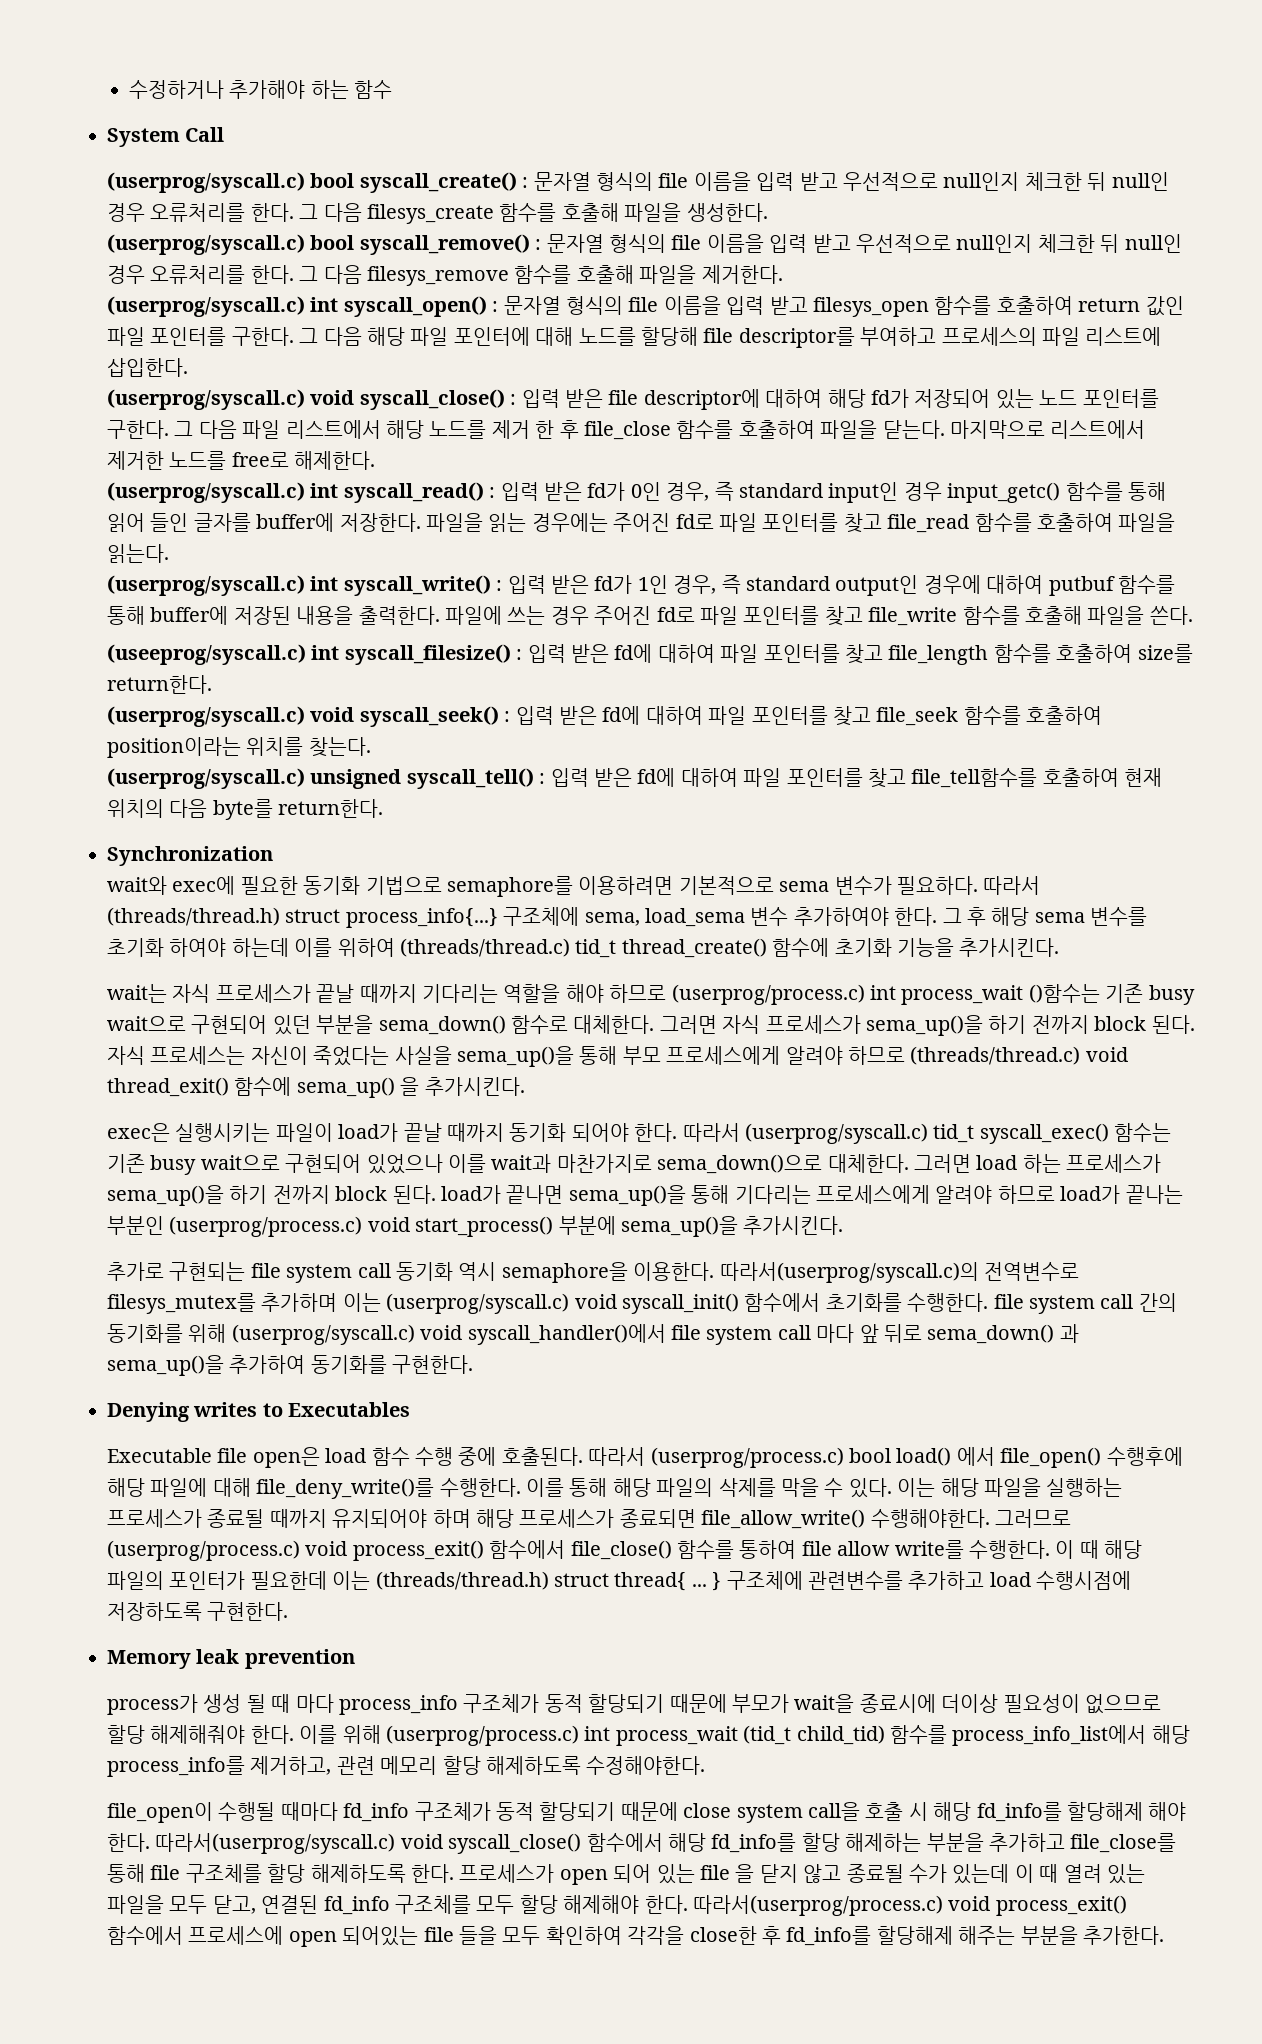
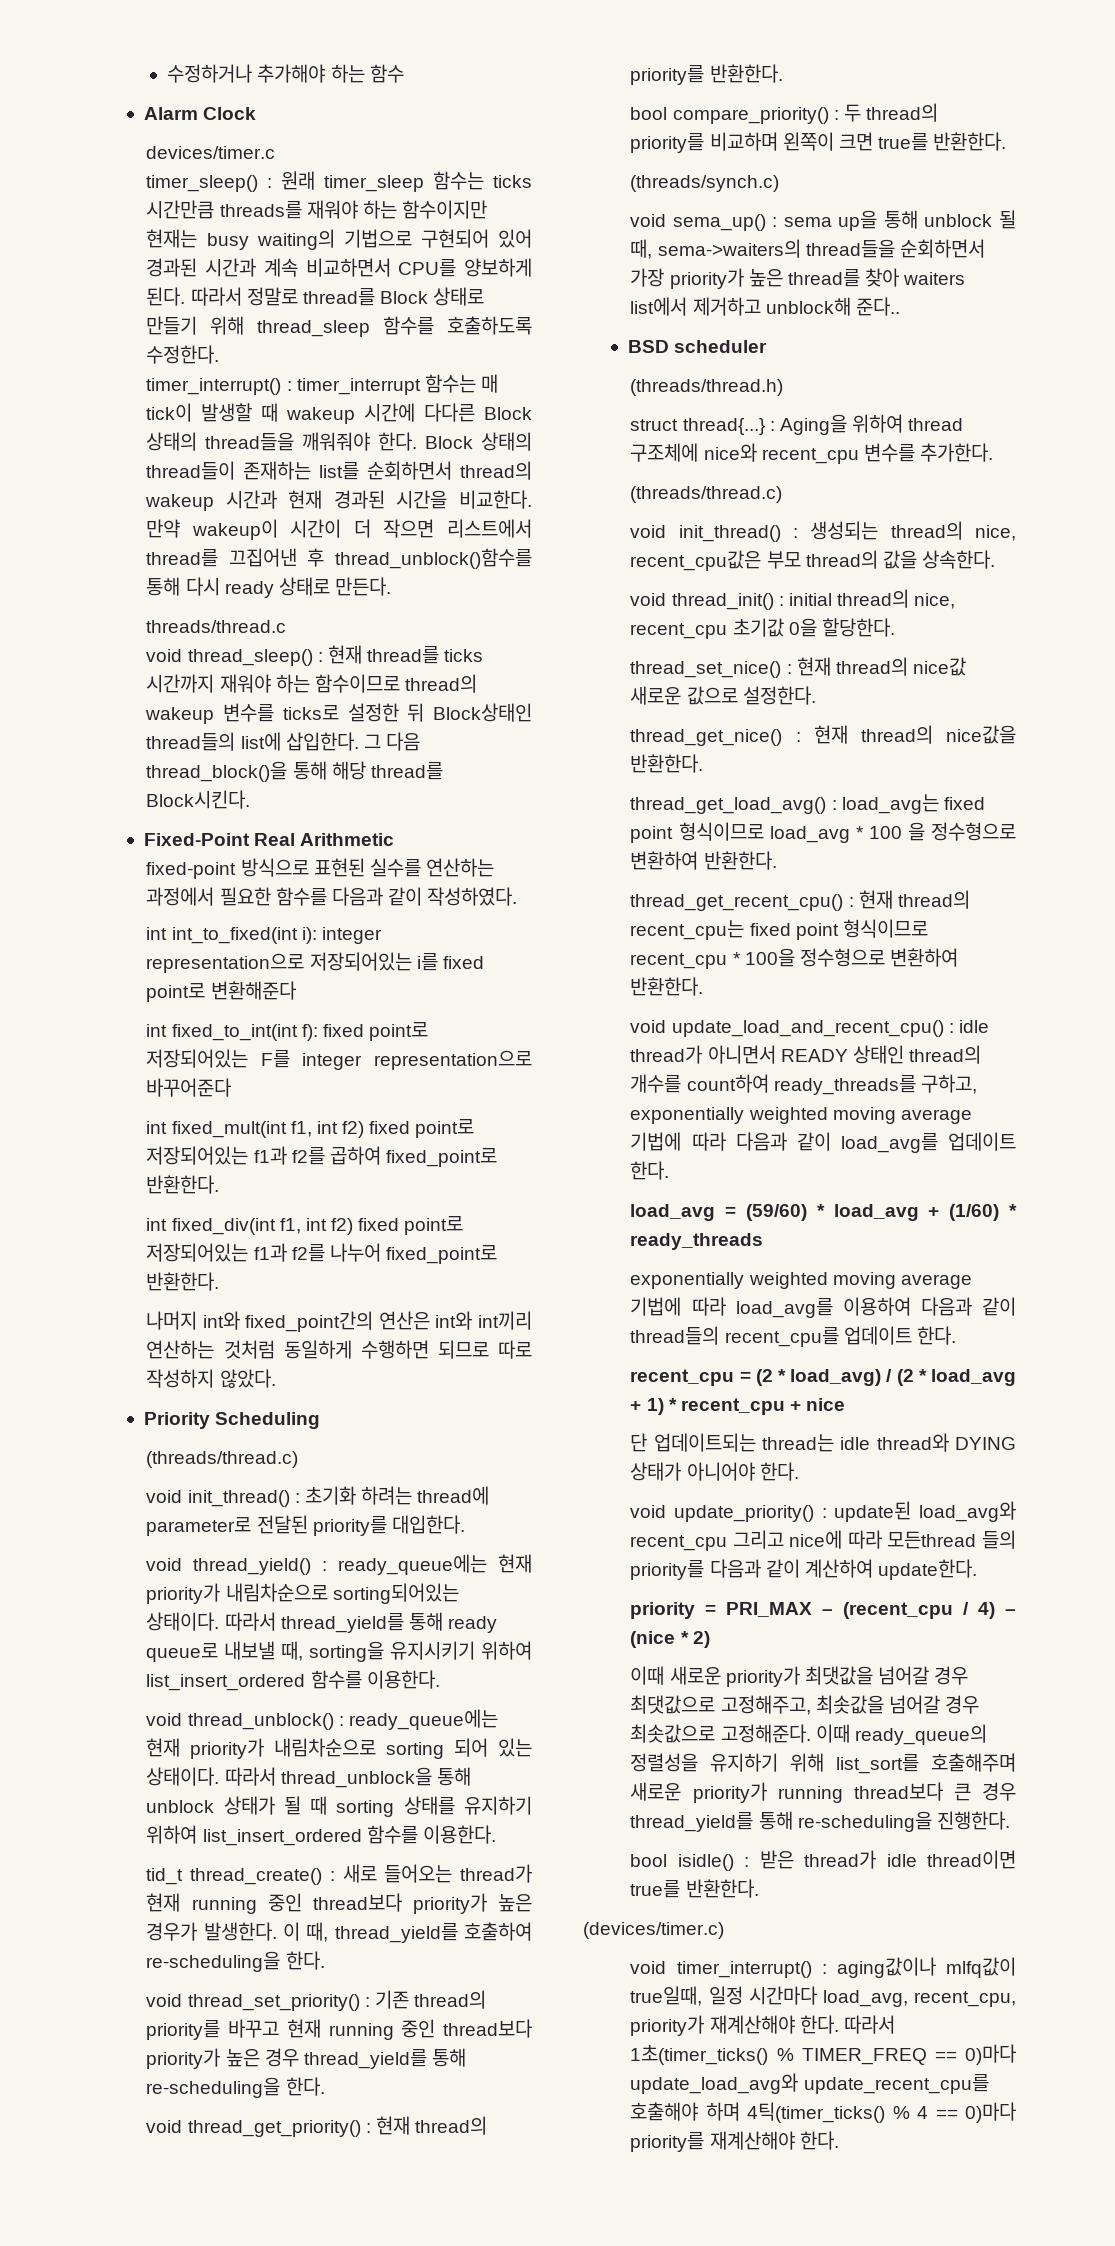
- System Call
- (userprog/syscall.c) bool syscall_create() : 문자열 형식의 file 이름을 입력 받고 우선적으로 null인지 체크한 뒤 null인 경우 오류처리를 한다. 그 다음 filesys_create 함수를 호출해 파일을 생성한다.
- (userprog/syscall.c) bool syscall_remove() : 문자열 형식의 file 이름을 입력 받고 우선적으로 null인지 체크한 뒤 null인 경우 오류처리를 한다. 그 다음 filesys_remove 함수를 호출해 파일을 제거한다.
- (userprog/syscall.c) int syscall_open() : 문자열 형식의 file 이름을 입력 받고 filesys_open 함수를 호출하여 return 값인 파일 포인터를 구한다. 그 다음 해당 파일 포인터에 대해 노드를 할당해 file descriptor를 부여하고 프로세스의 파일 리스트에 삽입한다.
- (userprog/syscall.c) void syscall_close() : 입력 받은 file descriptor에 대하여 해당 fd가 저장되어 있는 노드 포인터를 구한다. 그 다음 파일 리스트에서 해당 노드를 제거 한 후 file_close 함수를 호출하여 파일을 닫는다. 마지막으로 리스트에서 제거한 노드를 free로 해제한다.
- (userprog/syscall.c) int syscall_read() : 입력 받은 fd가 0인 경우, 즉 standard input인 경우 input_getc() 함수를 통해 읽어 들인 글자를 buffer에 저장한다. 파일을 읽는 경우에는 주어진 fd로 파일 포인터를 찾고 file_read 함수를 호출하여 파일을 읽는다.
- (userprog/syscall.c) int syscall_write() : 입력 받은 fd가 1인 경우, 즉 standard output인 경우에 대하여 putbuf 함수를 통해 buffer에 저장된 내용을 출력한다. 파일에 쓰는 경우 주어진 fd로 파일 포인터를 찾고 file_write 함수를 호출해 파일을 쓴다.
- (useeprog/syscall.c) int syscall_filesize() : 입력 받은 fd에 대하여 파일 포인터를 찾고 file_length 함수를 호출하여 size를 return한다.
- (userprog/syscall.c) void syscall_seek() : 입력 받은 fd에 대하여 파일 포인터를 찾고 file_seek 함수를 호출하여 position이라는 위치를 찾는다.
- (userprog/syscall.c) unsigned syscall_tell() : 입력 받은 fd에 대하여 파일 포인터를 찾고 file_tell함수를 호출하여 현재 위치의 다음 byte를 return한다.
- Synchronization
- wait와 exec에 필요한 동기화 기법으로 semaphore를 이용하려면 기본적으로 sema 변수가 필요하다. 따라서 (threads/thread.h) struct process_info{...} 구조체에 sema, load_sema 변수 추가하여야 한다. 그 후 해당 sema 변수를 초기화 하여야 하는데 이를 위하여 (threads/thread.c) tid_t thread_create() 함수에 초기화 기능을 추가시킨다.
- wait는 자식 프로세스가 끝날 때까지 기다리는 역할을 해야 하므로 (userprog/process.c) int process_wait ()함수는 기존 busy wait으로 구현되어 있던 부분을 sema_down() 함수로 대체한다. 그러면 자식 프로세스가 sema_up()을 하기 전까지 block 된다. 자식 프로세스는 자신이 죽었다는 사실을 sema_up()을 통해 부모 프로세스에게 알려야 하므로 (threads/thread.c) void thread_exit() 함수에 sema_up() 을 추가시킨다.
- exec은 실행시키는 파일이 load가 끝날 때까지 동기화 되어야 한다. 따라서 (userprog/syscall.c) tid_t syscall_exec() 함수는 기존 busy wait으로 구현되어 있었으나 이를 wait과 마찬가지로 sema_down()으로 대체한다. 그러면 load 하는 프로세스가 sema_up()을 하기 전까지 block 된다. load가 끝나면 sema_up()을 통해 기다리는 프로세스에게 알려야 하므로 load가 끝나는 부분인 (userprog/process.c) void start_process() 부분에 sema_up()을 추가시킨다.
- 추가로 구현되는 file system call 동기화 역시 semaphore을 이용한다. 따라서(userprog/syscall.c)의 전역변수로 filesys_mutex를 추가하며 이는 (userprog/syscall.c) void syscall_init() 함수에서 초기화를 수행한다. file system call 간의 동기화를 위해 (userprog/syscall.c) void syscall_handler()에서 file system call 마다 앞 뒤로 sema_down() 과 sema_up()을 추가하여 동기화를 구현한다.
- Denying writes to Executables
- Executable file open은 load 함수 수행 중에 호출된다. 따라서 (userprog/process.c) bool load() 에서 file_open() 수행후에 해당 파일에 대해 file_deny_write()를 수행한다. 이를 통해 해당 파일의 삭제를 막을 수 있다. 이는 해당 파일을 실행하는 프로세스가 종료될 때까지 유지되어야 하며 해당 프로세스가 종료되면 file_allow_write() 수행해야한다. 그러므로 (userprog/process.c) void process_exit() 함수에서 file_close() 함수를 통하여 file allow write를 수행한다. 이 때 해당 파일의 포인터가 필요한데 이는 (threads/thread.h) struct thread{ ... } 구조체에 관련변수를 추가하고 load 수행시점에 저장하도록 구현한다.
- Memory leak prevention
- process가 생성 될 때 마다 process_info 구조체가 동적 할당되기 때문에 부모가 wait을 종료시에 더이상 필요성이 없으므로 할당 해제해줘야 한다. 이를 위해 (userprog/process.c) int process_wait (tid_t child_tid) 함수를 process_info_list에서 해당 process_info를 제거하고, 관련 메모리 할당 해제하도록 수정해야한다.
- file_open이 수행될 때마다 fd_info 구조체가 동적 할당되기 때문에 close system call을 호출 시 해당 fd_info를 할당해제 해야 한다. 따라서(userprog/syscall.c) void syscall_close() 함수에서 해당 fd_info를 할당 해제하는 부분을 추가하고 file_close를 통해 file 구조체를 할당 해제하도록 한다. 프로세스가 open 되어 있는 file 을 닫지 않고 종료될 수가 있는데 이 때 열려 있는 파일을 모두 닫고, 연결된 fd_info 구조체를 모두 할당 해제해야 한다. 따라서(userprog/process.c) void process_exit() 함수에서 프로세스에 open 되어있는 file 들을 모두 확인하여 각각을 close한 후 fd_info를 할당해제 해주는 부분을 추가한다.
+ Alarm Clock
+ devices/timer.c
+ timer_sleep() : 원래 timer_sleep 함수는 ticks 시간만큼 threads를 재워야 하는 함수이지만 현재는 busy waiting의 기법으로 구현되어 있어 경과된 시간과 계속 비교하면서 CPU를 양보하게 된다. 따라서 정말로 thread를 Block 상태로 만들기 위해 thread_sleep 함수를 호출하도록 수정한다.
+ timer_interrupt() : timer_interrupt 함수는 매 tick이 발생할 때 wakeup 시간에 다다른 Block 상태의 thread들을 깨워줘야 한다. Block 상태의 thread들이 존재하는 list를 순회하면서 thread의 wakeup 시간과 현재 경과된 시간을 비교한다. 만약 wakeup이 시간이 더 작으면 리스트에서 thread를 끄집어낸 후 thread_unblock()함수를 통해 다시 ready 상태로 만든다.
+ threads/thread.c
+ void thread_sleep() : 현재 thread를 ticks 시간까지 재워야 하는 함수이므로 thread의 wakeup 변수를 ticks로 설정한 뒤 Block상태인 thread들의 list에 삽입한다. 그 다음 thread_block()을 통해 해당 thread를 Block시킨다.
+ Fixed-Point Real Arithmetic
+ fixed-point 방식으로 표현된 실수를 연산하는 과정에서 필요한 함수를 다음과 같이 작성하였다.
+ int int_to_fixed(int i): integer representation으로 저장되어있는 i를 fixed point로 변환해준다
+ int fixed_to_int(int f): fixed point로 저장되어있는 F를 integer representation으로 바꾸어준다
+ int fixed_mult(int f1, int f2) fixed point로 저장되어있는 f1과 f2를 곱하여 fixed_point로 반환한다.
+ int fixed_div(int f1, int f2) fixed point로 저장되어있는 f1과 f2를 나누어 fixed_point로 반환한다.
+ 나머지 int와 fixed_point간의 연산은 int와 int끼리 연산하는 것처럼 동일하게 수행하면 되므로 따로 작성하지 않았다.
+ Priority Scheduling
+ (threads/thread.c)
+ void init_thread() : 초기화 하려는 thread에 parameter로 전달된 priority를 대입한다.
+ void thread_yield() : ready_queue에는 현재 priority가 내림차순으로 sorting되어있는 상태이다. 따라서 thread_yield를 통해 ready queue로 내보낼 때, sorting을 유지시키기 위하여 list_insert_ordered 함수를 이용한다.
+ void thread_unblock() : ready_queue에는 현재 priority가 내림차순으로 sorting 되어 있는 상태이다. 따라서 thread_unblock을 통해 unblock 상태가 될 때 sorting 상태를 유지하기 위하여 list_insert_ordered 함수를 이용한다.
+ tid_t thread_create() : 새로 들어오는 thread가 현재 running 중인 thread보다 priority가 높은 경우가 발생한다. 이 때, thread_yield를 호출하여 re-scheduling을 한다.
+ void thread_set_priority() : 기존 thread의 priority를 바꾸고 현재 running 중인 thread보다 priority가 높은 경우 thread_yield를 통해 re-scheduling을 한다.
+ void thread_get_priority() : 현재 thread의 priority를 반환한다.
+ bool compare_priority() : 두 thread의 priority를 비교하며 왼쪽이 크면 true를 반환한다.
+ (threads/synch.c)
+ void sema_up() : sema up을 통해 unblock 될 때, sema->waiters의 thread들을 순회하면서 가장 priority가 높은 thread를 찾아 waiters list에서 제거하고 unblock해 준다..
+ BSD scheduler
+ (threads/thread.h)
+ struct thread{...} : Aging을 위하여 thread 구조체에 nice와 recent_cpu 변수를 추가한다.
+ (threads/thread.c)
+ void init_thread() : 생성되는 thread의 nice, recent_cpu값은 부모 thread의 값을 상속한다.
+ void thread_init() : initial thread의 nice, recent_cpu 초기값 0을 할당한다.
+ thread_set_nice() : 현재 thread의 nice값 새로운 값으로 설정한다.
+ thread_get_nice() : 현재 thread의 nice값을 반환한다.
+ thread_get_load_avg() : load_avg는 fixed point 형식이므로 load_avg * 100 을 정수형으로 변환하여 반환한다.
+ thread_get_recent_cpu() : 현재 thread의 recent_cpu는 fixed point 형식이므로 recent_cpu * 100을 정수형으로 변환하여 반환한다.
+ void update_load_and_recent_cpu() : idle thread가 아니면서 READY 상태인 thread의 개수를 count하여 ready_threads를 구하고, exponentially weighted moving average 기법에 따라 다음과 같이 load_avg를 업데이트 한다.
+ load_avg = (59/60) * load_avg + (1/60) * ready_threads
+ exponentially weighted moving average 기법에 따라 load_avg를 이용하여 다음과 같이 thread들의 recent_cpu를 업데이트 한다.
+ recent_cpu = (2 * load_avg) / (2 * load_avg + 1) * recent_cpu + nice
+ 단 업데이트되는 thread는 idle thread와 DYING 상태가 아니어야 한다.
+ void update_priority() : update된 load_avg와 recent_cpu 그리고 nice에 따라 모든thread 들의 priority를 다음과 같이 계산하여 update한다.
+ priority = PRI_MAX – (recent_cpu / 4) – (nice * 2)
+ 이때 새로운 priority가 최댓값을 넘어갈 경우 최댓값으로 고정해주고, 최솟값을 넘어갈 경우 최솟값으로 고정해준다. 이때 ready_queue의 정렬성을 유지하기 위해 list_sort를 호출해주며 새로운 priority가 running thread보다 큰 경우 thread_yield를 통해 re-scheduling을 진행한다.
+ bool isidle() : 받은 thread가 idle thread이면 true를 반환한다.
+ (devices/timer.c)
+ void timer_interrupt() : aging값이나 mlfq값이 true일때, 일정 시간마다 load_avg, recent_cpu, priority가 재계산해야 한다. 따라서 1초(timer_ticks() % TIMER_FREQ == 0)마다 update_load_avg와 update_recent_cpu를 호출해야 하며 4틱(timer_ticks() % 4 == 0)마다 priority를 재계산해야 한다.

